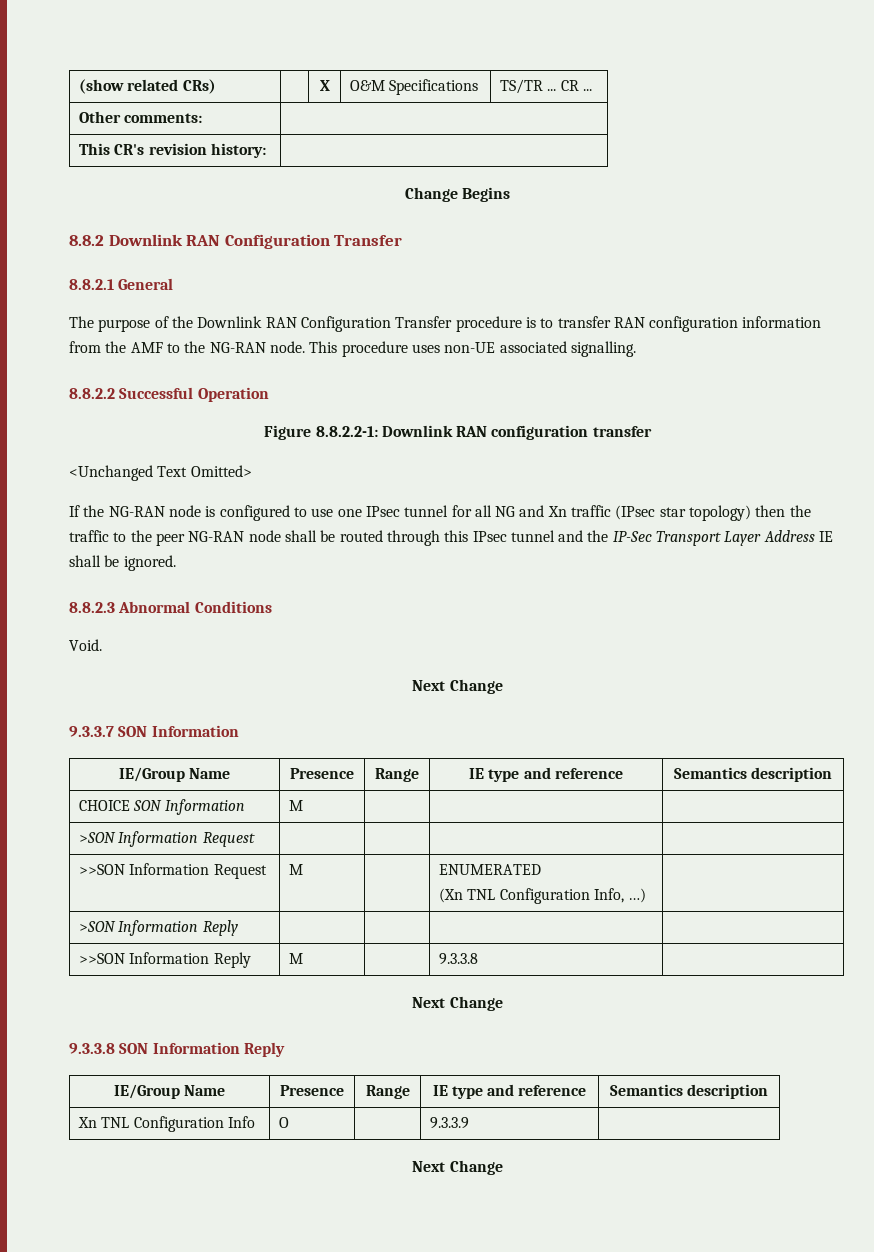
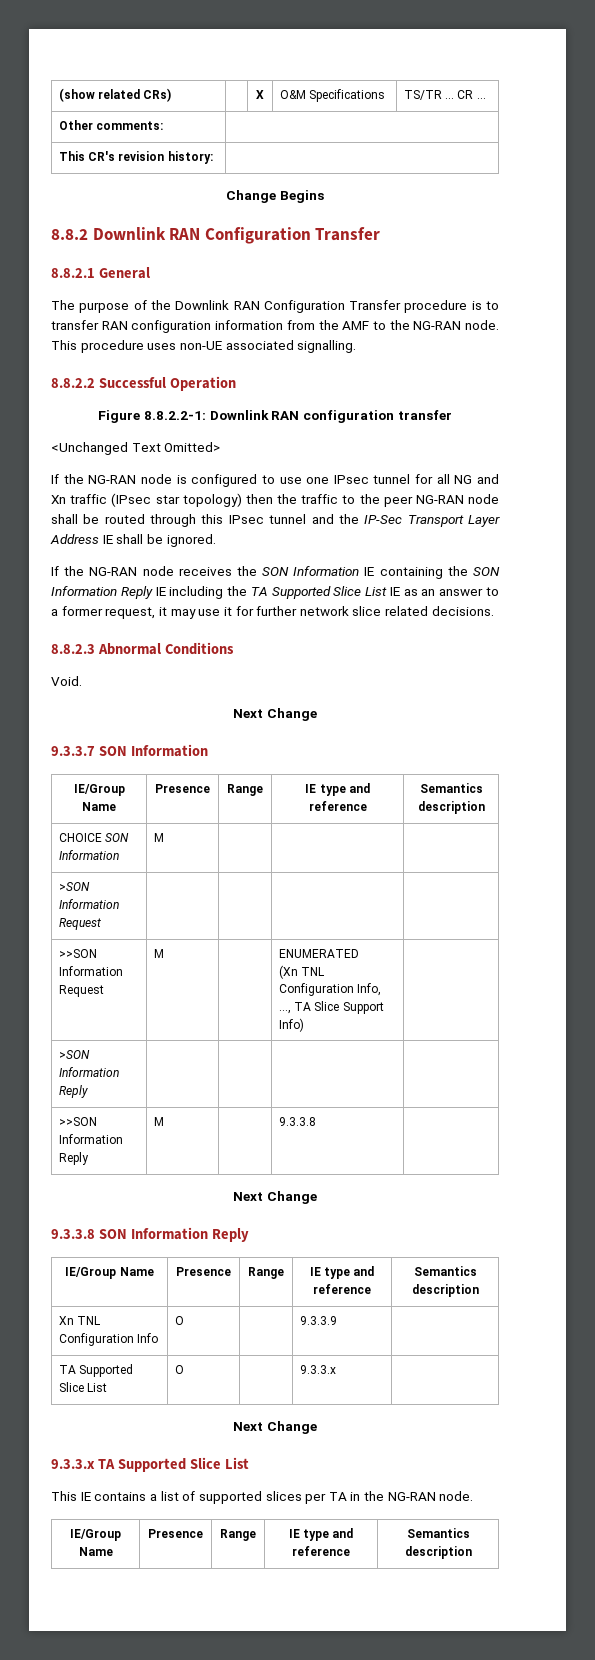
+ If the NG-RAN node receives the SON Information IE containing the SON Information Reply IE including the TA Supported Slice List IE as an answer to a former request, it may use it for further network slice related decisions.
  >>SON Information Request | M | | ENUMERATED
- (Xn TNL Configuration Info, …) |
+ (Xn TNL Configuration Info, …, TA Slice Support Info) |
  Xn TNL Configuration Info | O | | 9.3.3.9 |
+ TA Supported Slice List | O | | 9.3.3.x |
  Next Change
+ 9.3.3.x TA Supported Slice List
+ This IE contains a list of supported slices per TA in the NG-RAN node.
+ IE/Group Name | Presence | Range | IE type and reference | Semantics description

